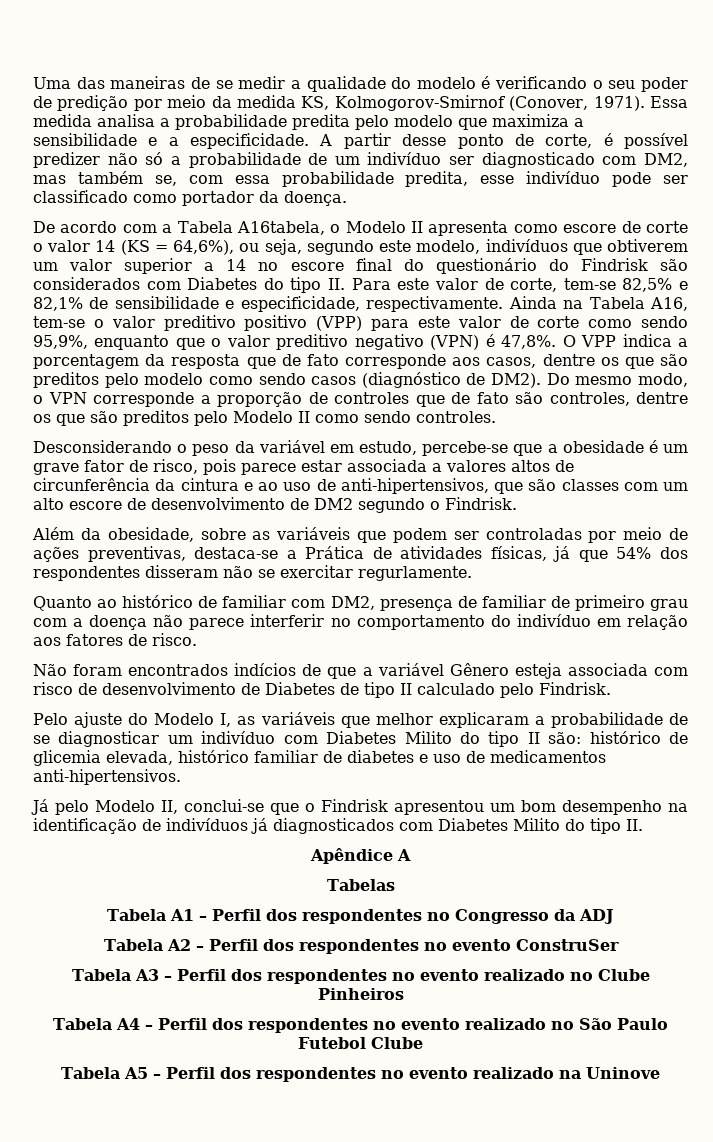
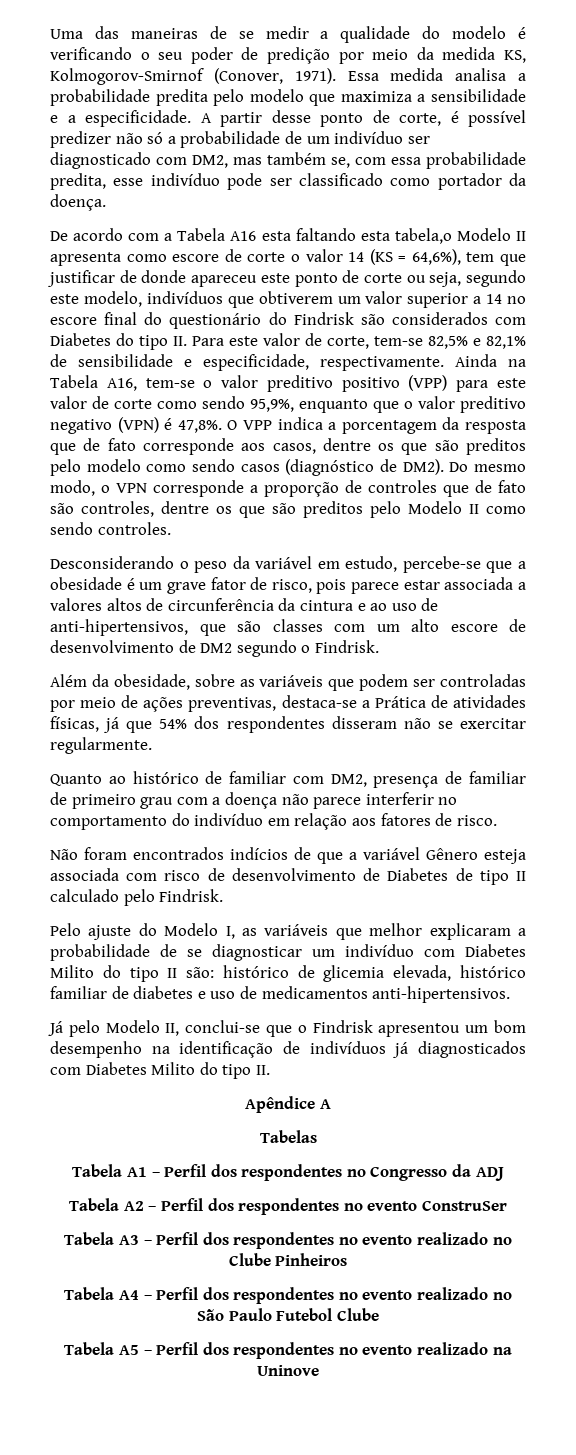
- De acordo com a Tabela A16tabela, o Modelo II apresenta como escore de corte o valor 14 (KS = 64,6%), ou seja, segundo este modelo, indivíduos que obtiverem um valor superior a 14 no escore final do questionário do Findrisk são considerados com Diabetes do tipo II. Para este valor de corte, tem-se 82,5% e 82,1% de sensibilidade e especificidade, respectivamente.
+ De acordo com a Tabela A16 esta faltando esta tabela,o Modelo II apresenta como escore de corte o valor 14 (KS = 64,6%), tem que justificar de donde apareceu este ponto de corte ou seja, segundo este modelo, indivíduos que obtiverem um valor superior a 14 no escore final do questionário do Findrisk são considerados com Diabetes do tipo II. Para este valor de corte, tem-se 82,5% e 82,1% de sensibilidade e especificidade, respectivamente.
- Além da obesidade, sobre as variáveis que podem ser controladas por meio de ações preventivas, destaca-se a Prática de atividades físicas, já que 54% dos respondentes disseram não se exercitar regurlamente.
+ Além da obesidade, sobre as variáveis que podem ser controladas por meio de ações preventivas, destaca-se a Prática de atividades físicas, já que 54% dos respondentes disseram não se exercitar regularmente.

